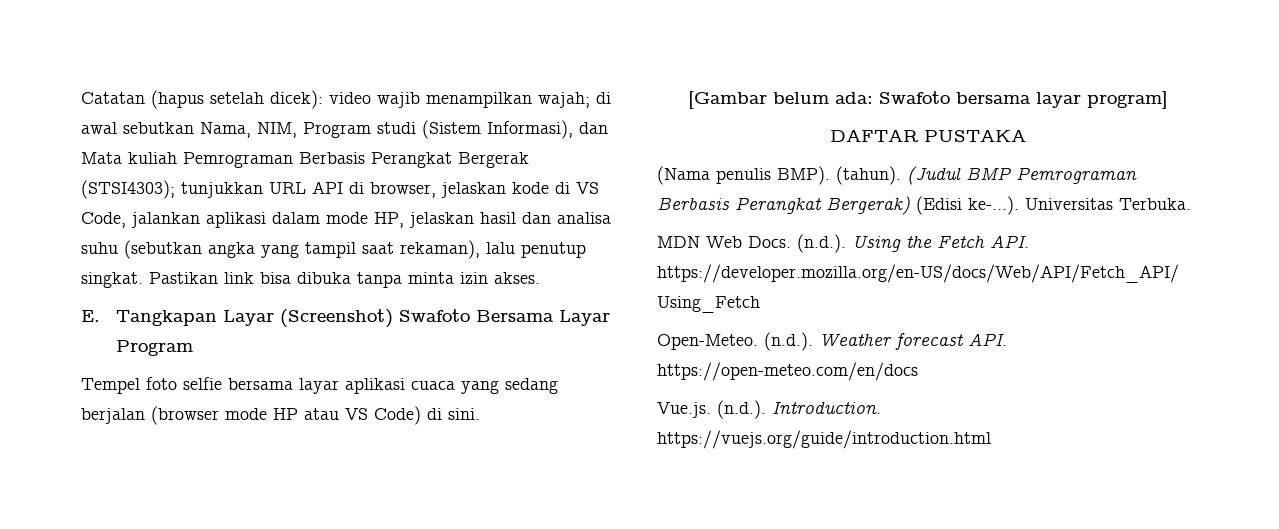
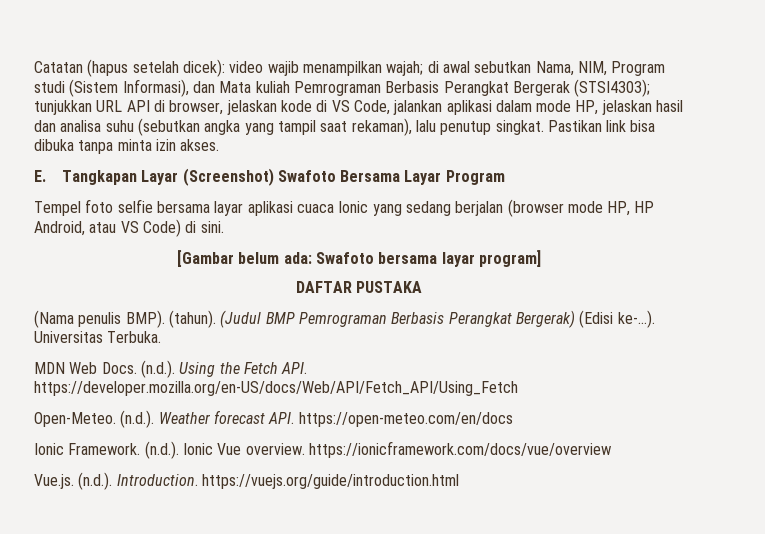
- Tempel foto selfie bersama layar aplikasi cuaca yang sedang berjalan (browser mode HP atau VS Code) di sini.
+ Tempel foto selfie bersama layar aplikasi cuaca Ionic yang sedang berjalan (browser mode HP, HP Android, atau VS Code) di sini.
+ Ionic Framework. (n.d.). Ionic Vue overview. https://ionicframework.com/docs/vue/overview

